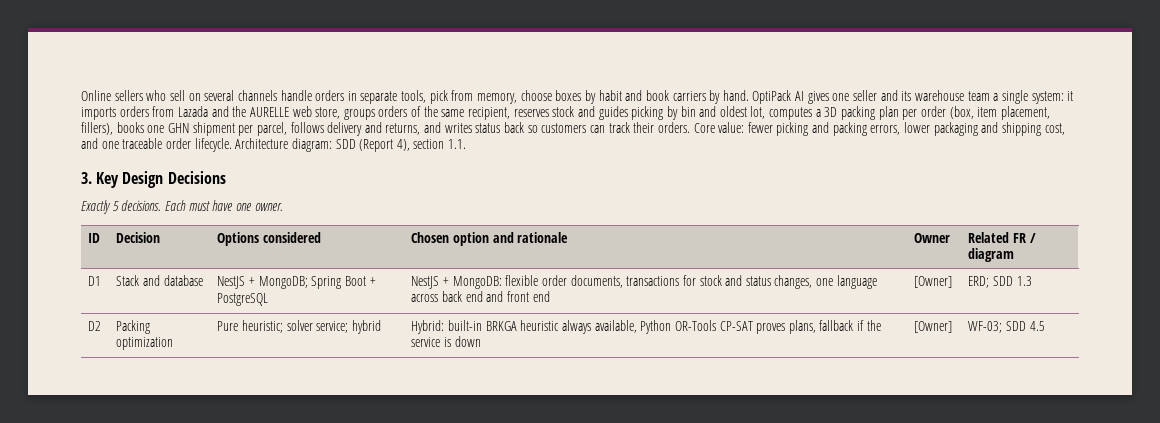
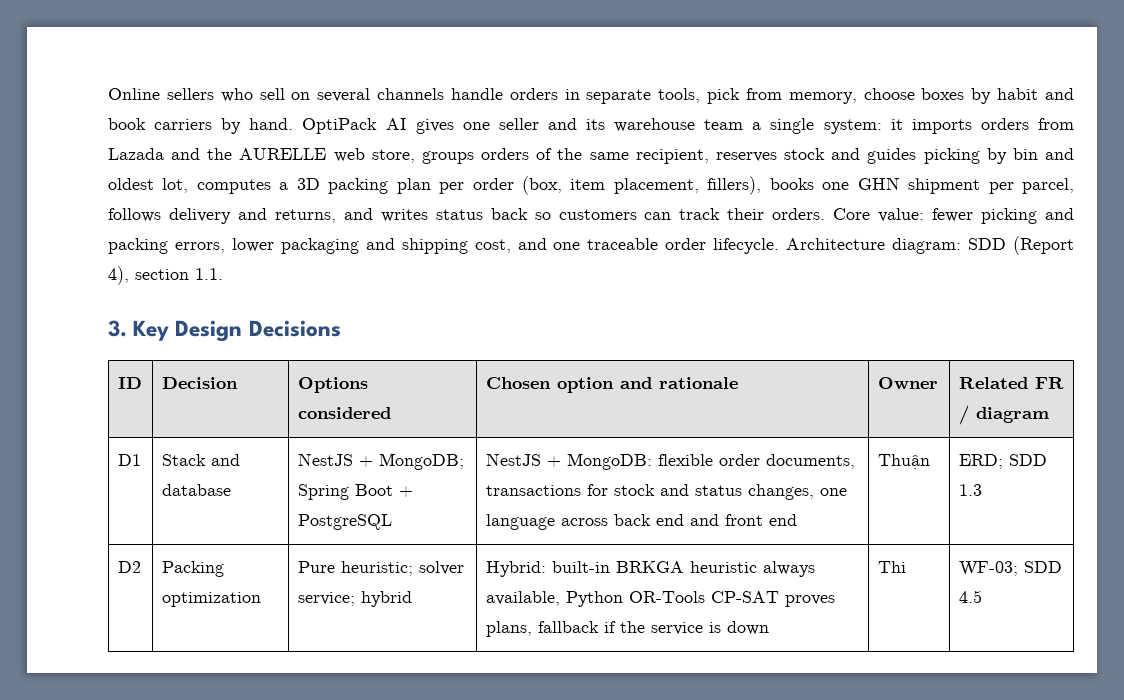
- Exactly 5 decisions. Each must have one owner.
- D1 | Stack and database | NestJS + MongoDB; Spring Boot + PostgreSQL | NestJS + MongoDB: flexible order documents, transactions for stock and status changes, one language across back end and front end | [Owner] | ERD; SDD 1.3
+ D1 | Stack and database | NestJS + MongoDB; Spring Boot + PostgreSQL | NestJS + MongoDB: flexible order documents, transactions for stock and status changes, one language across back end and front end | Thuận | ERD; SDD 1.3
- D2 | Packing optimization | Pure heuristic; solver service; hybrid | Hybrid: built-in BRKGA heuristic always available, Python OR-Tools CP-SAT proves plans, fallback if the service is down | [Owner] | WF-03; SDD 4.5
+ D2 | Packing optimization | Pure heuristic; solver service; hybrid | Hybrid: built-in BRKGA heuristic always available, Python OR-Tools CP-SAT proves plans, fallback if the service is down | Thi | WF-03; SDD 4.5

